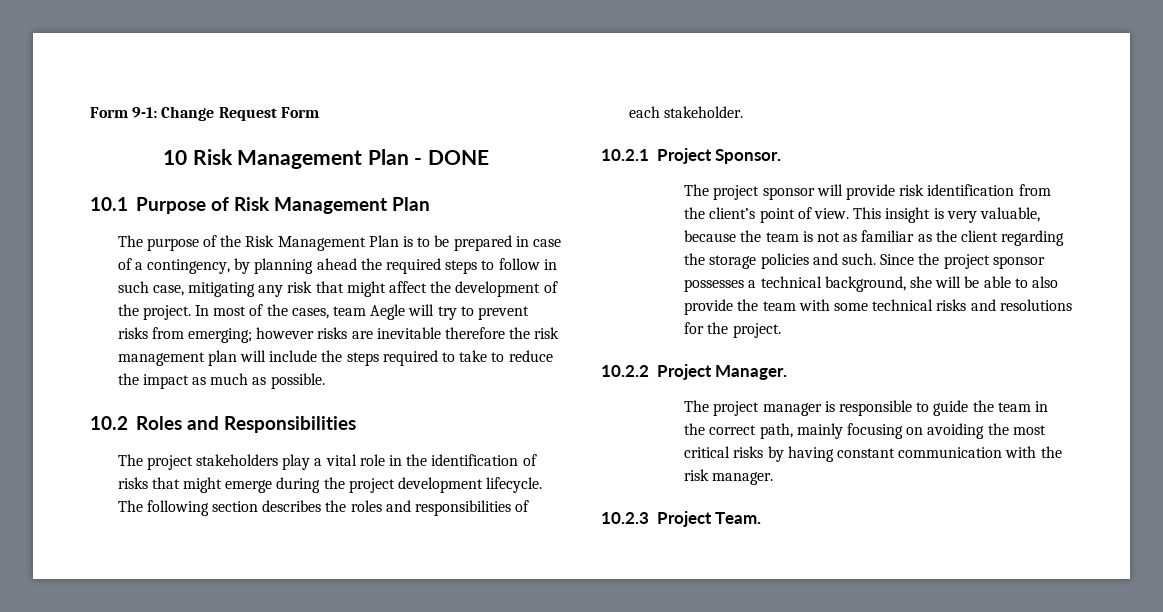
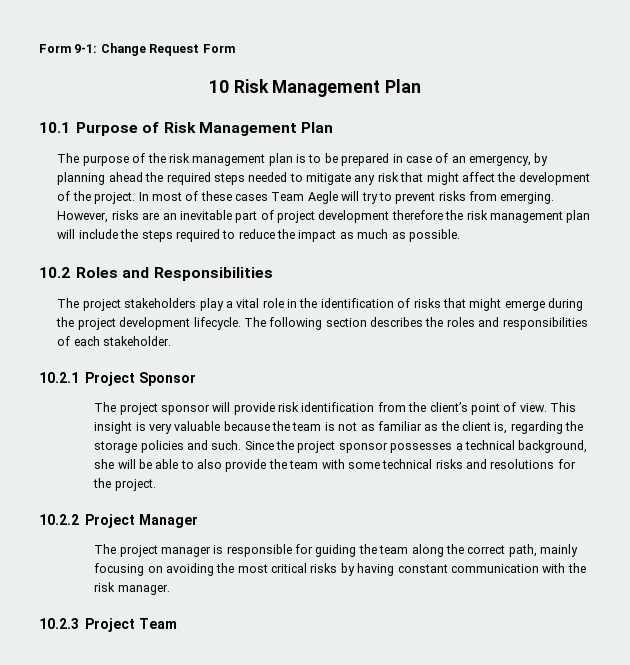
- 10 Risk Management Plan - DONE
+ 10 Risk Management Plan
- The purpose of the Risk Management Plan is to be prepared in case of a contingency, by planning ahead the required steps to follow in such case, mitigating any risk that might affect the development of the project.
+ The purpose of the risk management plan is to be prepared in case of an emergency, by planning ahead the required steps needed to mitigate any risk that might affect the development of the project.
- In most of the cases, team Aegle will try to prevent risks from emerging; however risks are inevitable therefore the risk management plan will include the steps required to take to reduce the impact as much as possible.
+ In most of these cases Team Aegle will try to prevent risks from emerging. However, risks are an inevitable part of project development therefore the risk management plan will include the steps required to reduce the impact as much as possible.
- 10.2.1 Project Sponsor.
+ 10.2.1 Project Sponsor
- This insight is very valuable, because the team is not as familiar as the client regarding the storage policies and such.
+ This insight is very valuable because the team is not as familiar as the client is, regarding the storage policies and such.
- 10.2.2 Project Manager.
+ 10.2.2 Project Manager
- The project manager is responsible to guide the team in the correct path, mainly focusing on avoiding the most critical risks by having constant communication with the risk manager.
+ The project manager is responsible for guiding the team along the correct path, mainly focusing on avoiding the most critical risks by having constant communication with the risk manager.
- 10.2.3 Project Team.
+ 10.2.3 Project Team

